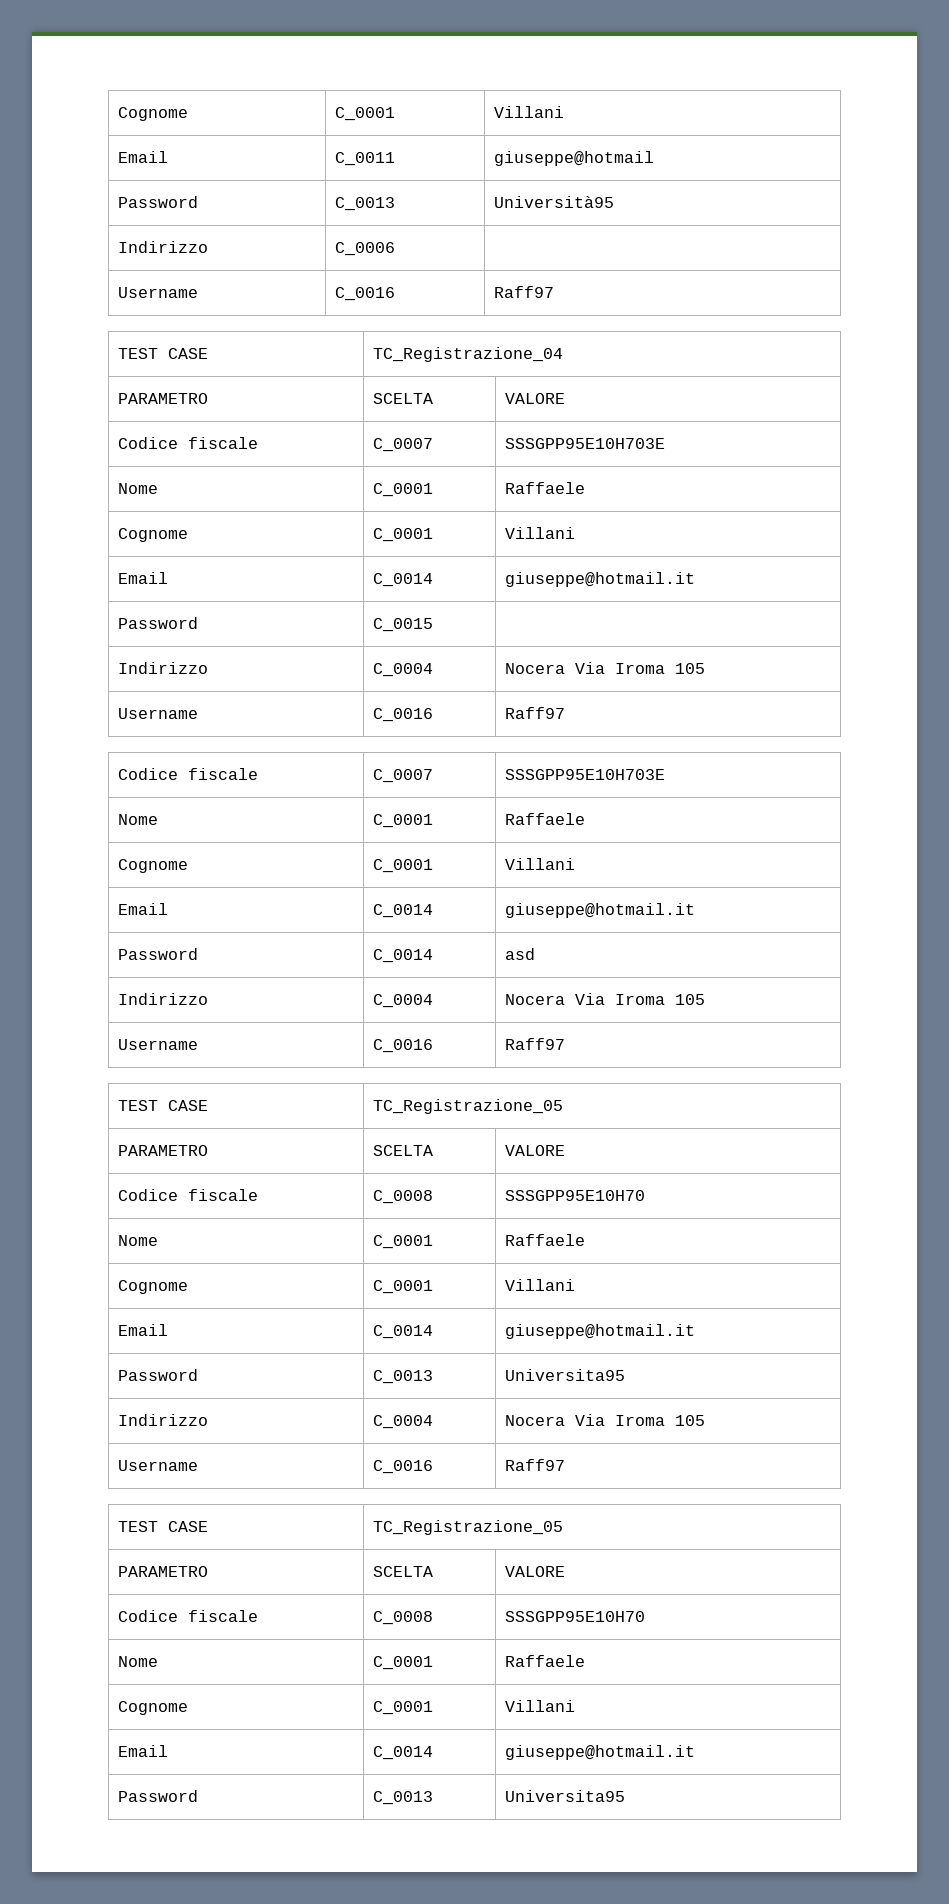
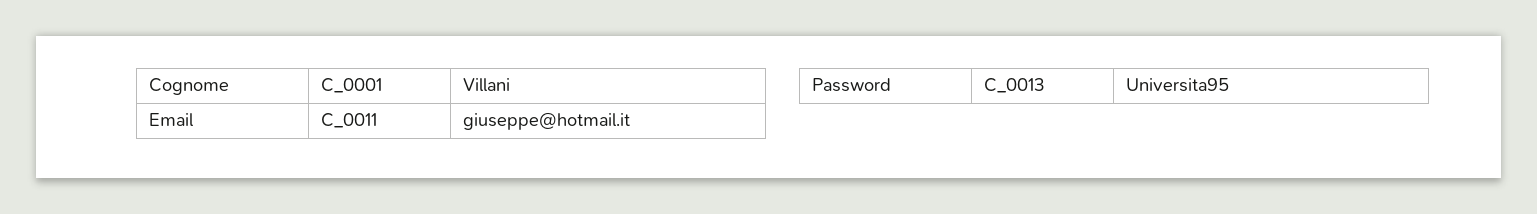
- Email | C_0011 | giuseppe@hotmail
- Password | C_0013 | Università95
- Indirizzo | C_0006 |
- Username | C_0016 | Raff97
- TEST CASE | TC_Registrazione_04
- PARAMETRO | SCELTA | VALORE
- Codice fiscale | C_0007 | SSSGPP95E10H703E
- Nome | C_0001 | Raffaele
- Cognome | C_0001 | Villani
- Email | C_0014 | giuseppe@hotmail.it
- Password | C_0015 |
- Indirizzo | C_0004 | Nocera Via Iroma 105
- Username | C_0016 | Raff97
- Codice fiscale | C_0007 | SSSGPP95E10H703E
- Nome | C_0001 | Raffaele
- Cognome | C_0001 | Villani
- Email | C_0014 | giuseppe@hotmail.it
- Password | C_0014 | asd
- Indirizzo | C_0004 | Nocera Via Iroma 105
- Username | C_0016 | Raff97
- TEST CASE | TC_Registrazione_05
- PARAMETRO | SCELTA | VALORE
- Codice fiscale | C_0008 | SSSGPP95E10H70
- Nome | C_0001 | Raffaele
- Cognome | C_0001 | Villani
- Email | C_0014 | giuseppe@hotmail.it
- Password | C_0013 | Universita95
- Indirizzo | C_0004 | Nocera Via Iroma 105
- Username | C_0016 | Raff97
- TEST CASE | TC_Registrazione_05
- PARAMETRO | SCELTA | VALORE
- Codice fiscale | C_0008 | SSSGPP95E10H70
- Nome | C_0001 | Raffaele
- Cognome | C_0001 | Villani
- Email | C_0014 | giuseppe@hotmail.it
+ Email | C_0011 | giuseppe@hotmail.it

